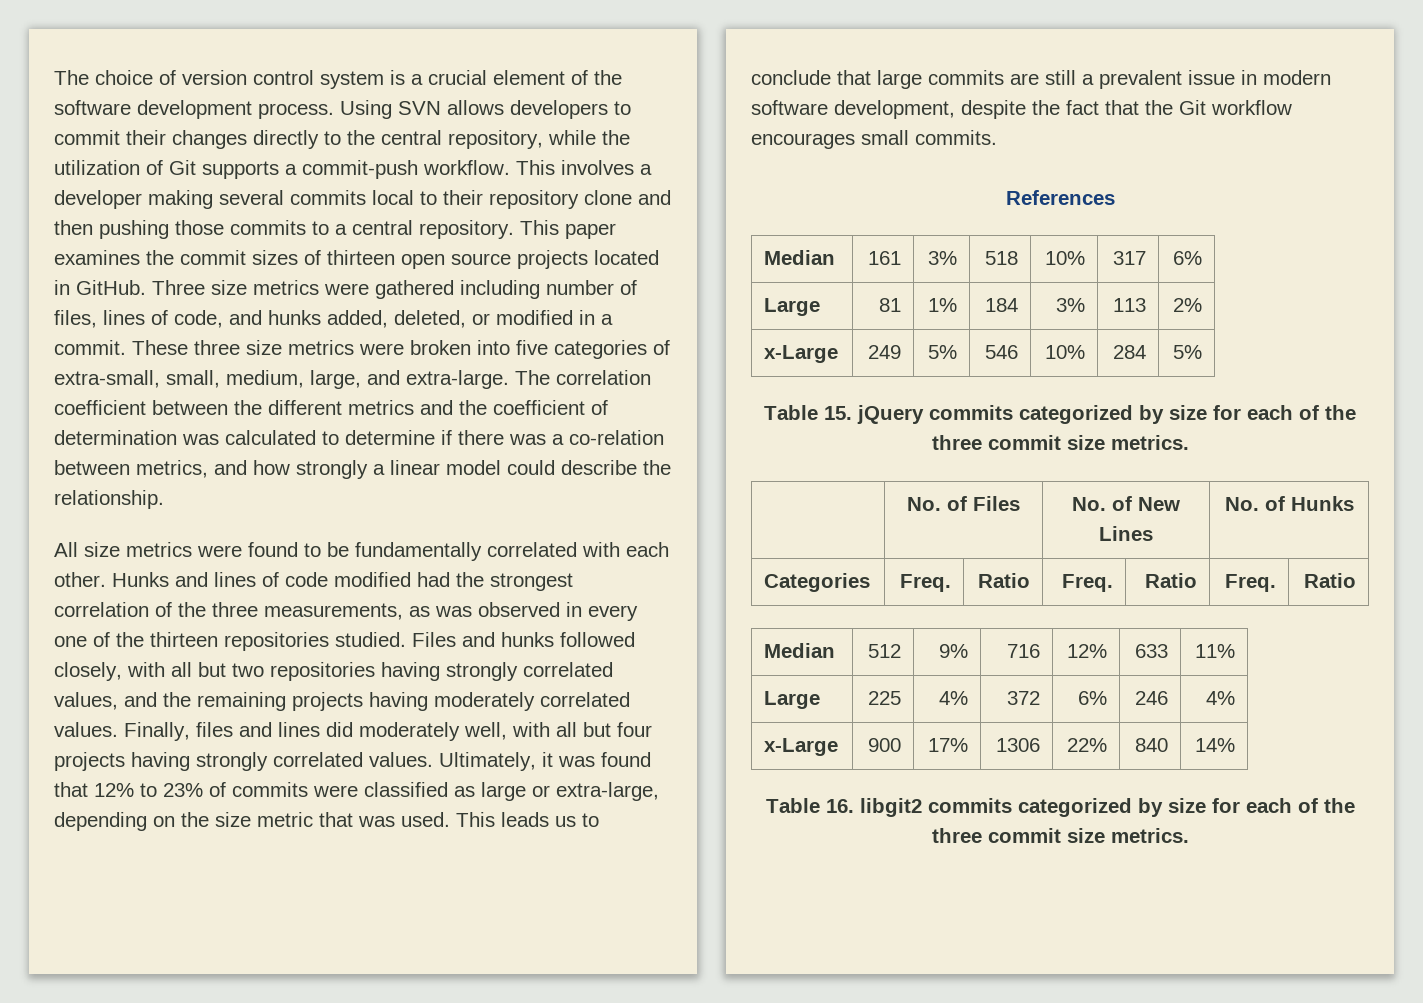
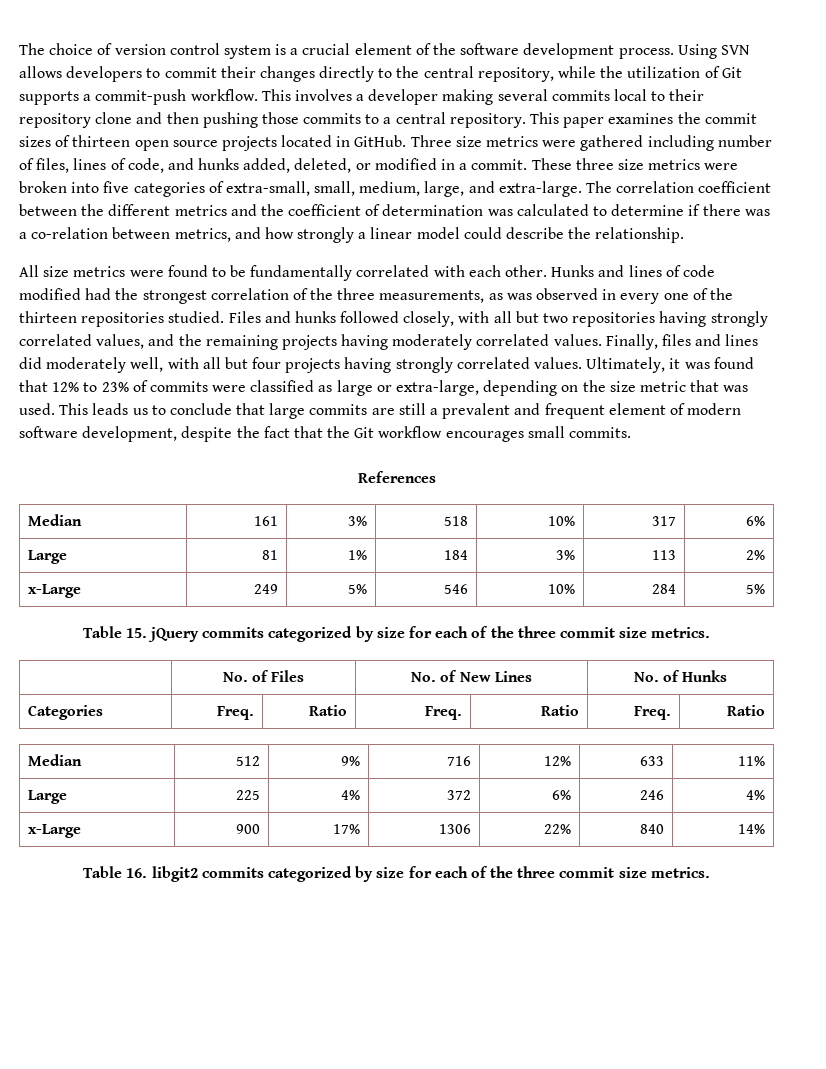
- This leads us to conclude that large commits are still a prevalent issue in modern software development, despite the fact that the Git workflow encourages small commits.
+ This leads us to conclude that large commits are still a prevalent and frequent element of modern software development, despite the fact that the Git workflow encourages small commits.

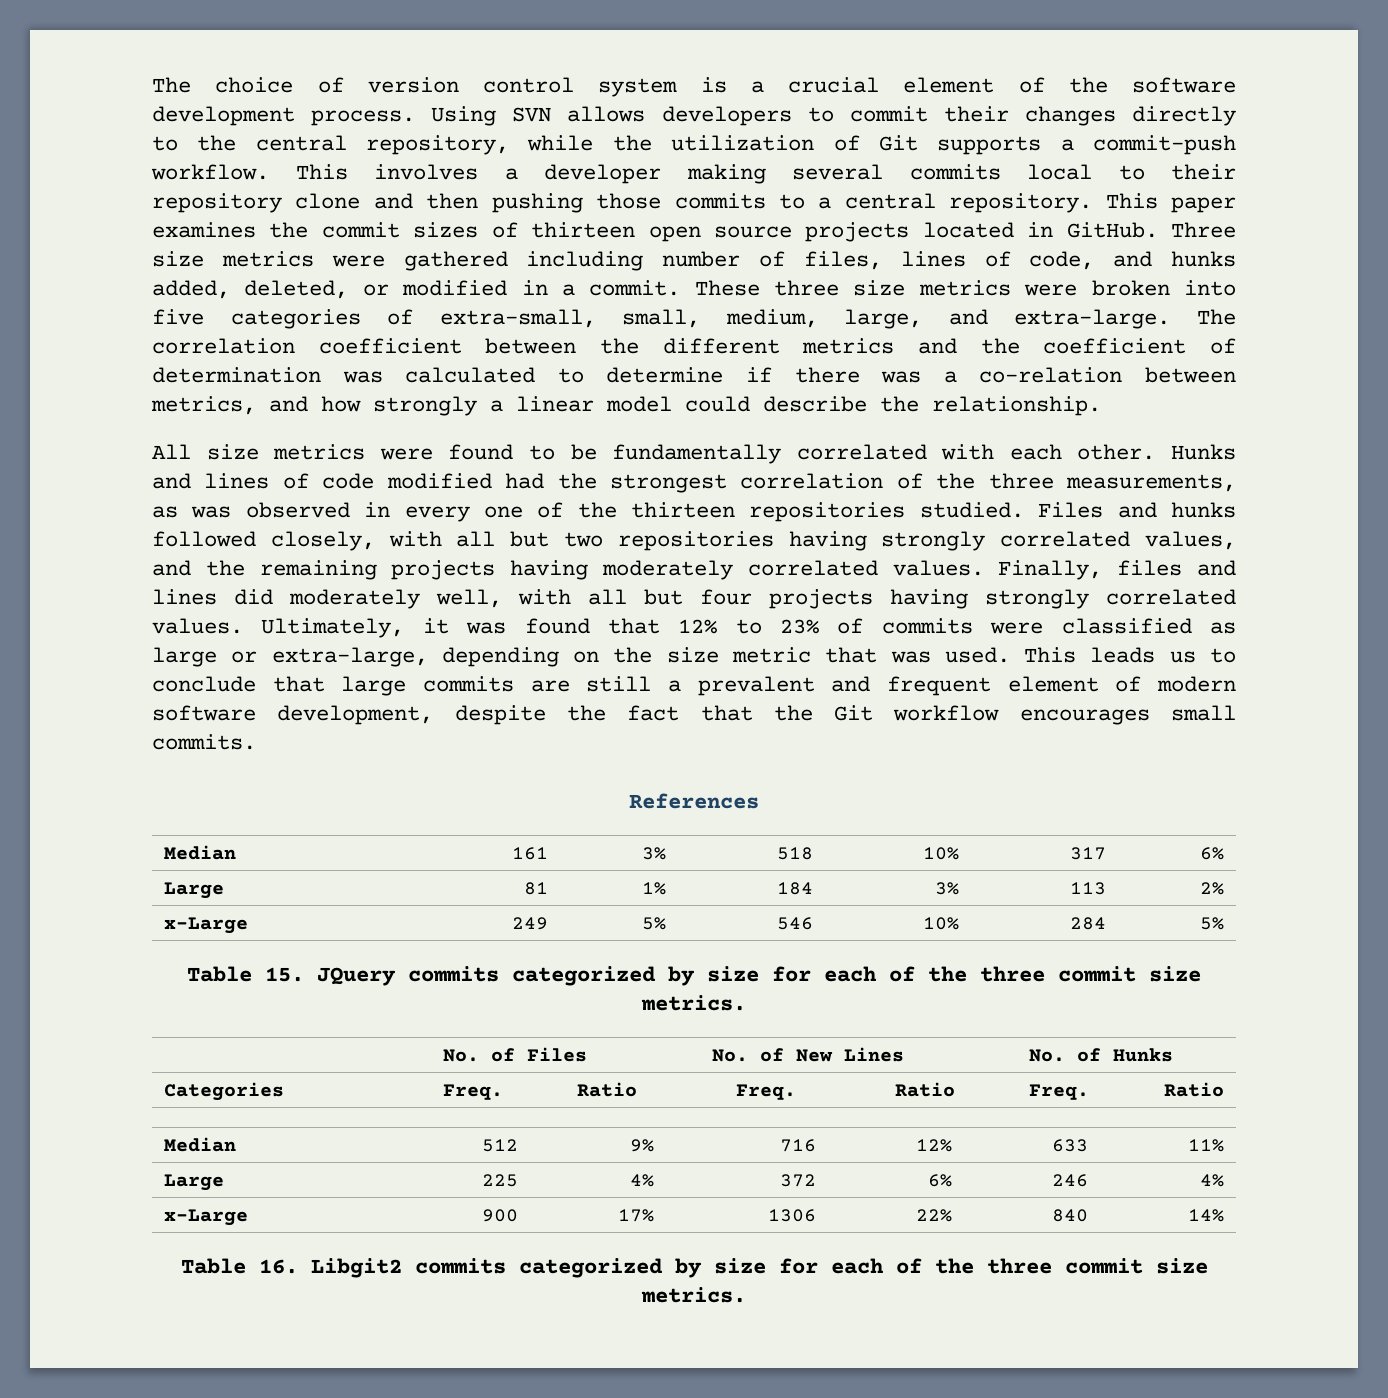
- Table 15. jQuery commits categorized by size for each of the three commit size metrics.
+ Table 15. JQuery commits categorized by size for each of the three commit size metrics.
- Table 16. libgit2 commits categorized by size for each of the three commit size metrics.
+ Table 16. Libgit2 commits categorized by size for each of the three commit size metrics.

